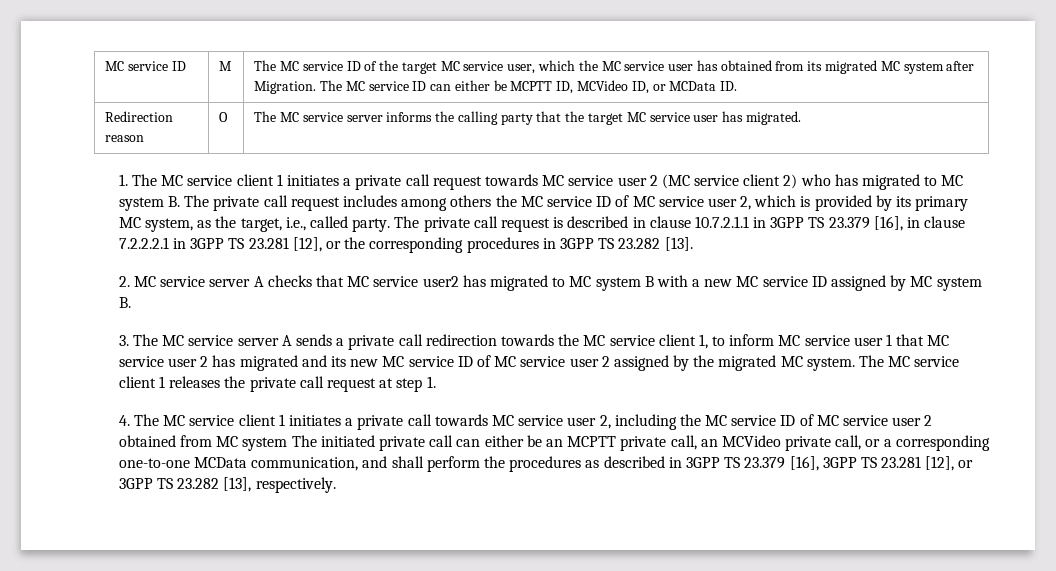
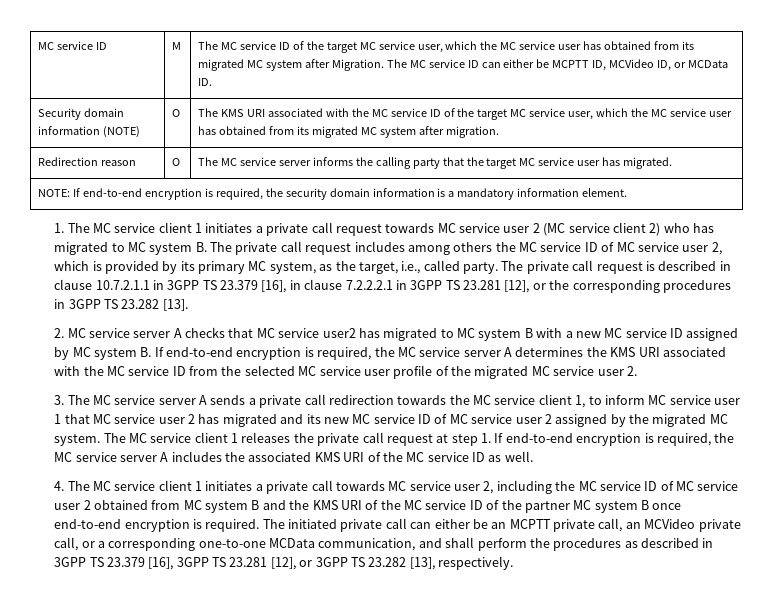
+ Security domain information (NOTE) | O | The KMS URI associated with the MC service ID of the target MC service user, which the MC service user has obtained from its migrated MC system after migration.
+ NOTE: If end-to-end encryption is required, the security domain information is a mandatory information element.
- 2. MC service server A checks that MC service user2 has migrated to MC system B with a new MC service ID assigned by MC system B.
+ 2. MC service server A checks that MC service user2 has migrated to MC system B with a new MC service ID assigned by MC system B. If end-to-end encryption is required, the MC service server A determines the KMS URI associated with the MC service ID from the selected MC service user profile of the migrated MC service user 2.
- The MC service client 1 releases the private call request at step 1.
+ The MC service client 1 releases the private call request at step 1. If end-to-end encryption is required, the MC service server A includes the associated KMS URI of the MC service ID as well.
- 4. The MC service client 1 initiates a private call towards MC service user 2, including the MC service ID of MC service user 2 obtained from MC system The initiated private call can either be an MCPTT private call, an MCVideo private call, or a corresponding one-to-one MCData communication, and shall perform the procedures as described in 3GPP TS 23.379 [16], 3GPP TS 23.281 [12], or 3GPP TS 23.282 [13], respectively.
+ 4. The MC service client 1 initiates a private call towards MC service user 2, including the MC service ID of MC service user 2 obtained from MC system B and the KMS URI of the MC service ID of the partner MC system B once end-to-end encryption is required. The initiated private call can either be an MCPTT private call, an MCVideo private call, or a corresponding one-to-one MCData communication, and shall perform the procedures as described in 3GPP TS 23.379 [16], 3GPP TS 23.281 [12], or 3GPP TS 23.282 [13], respectively.

